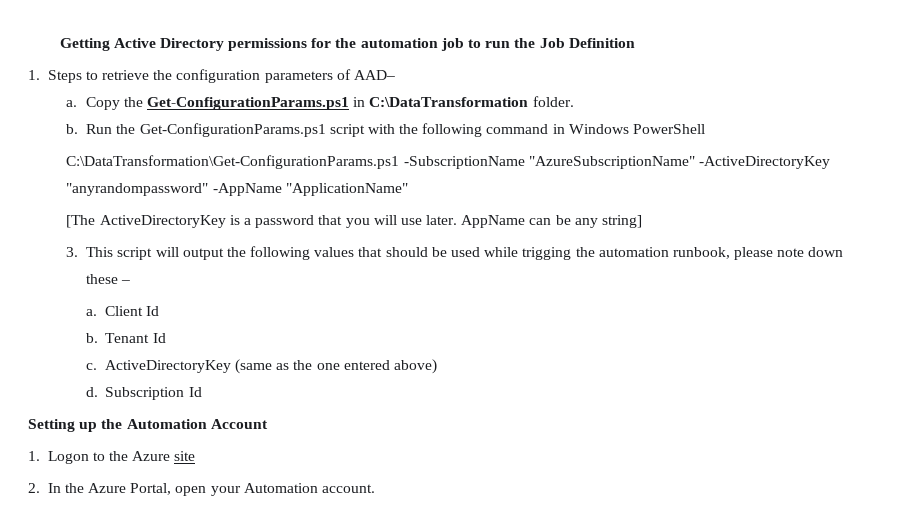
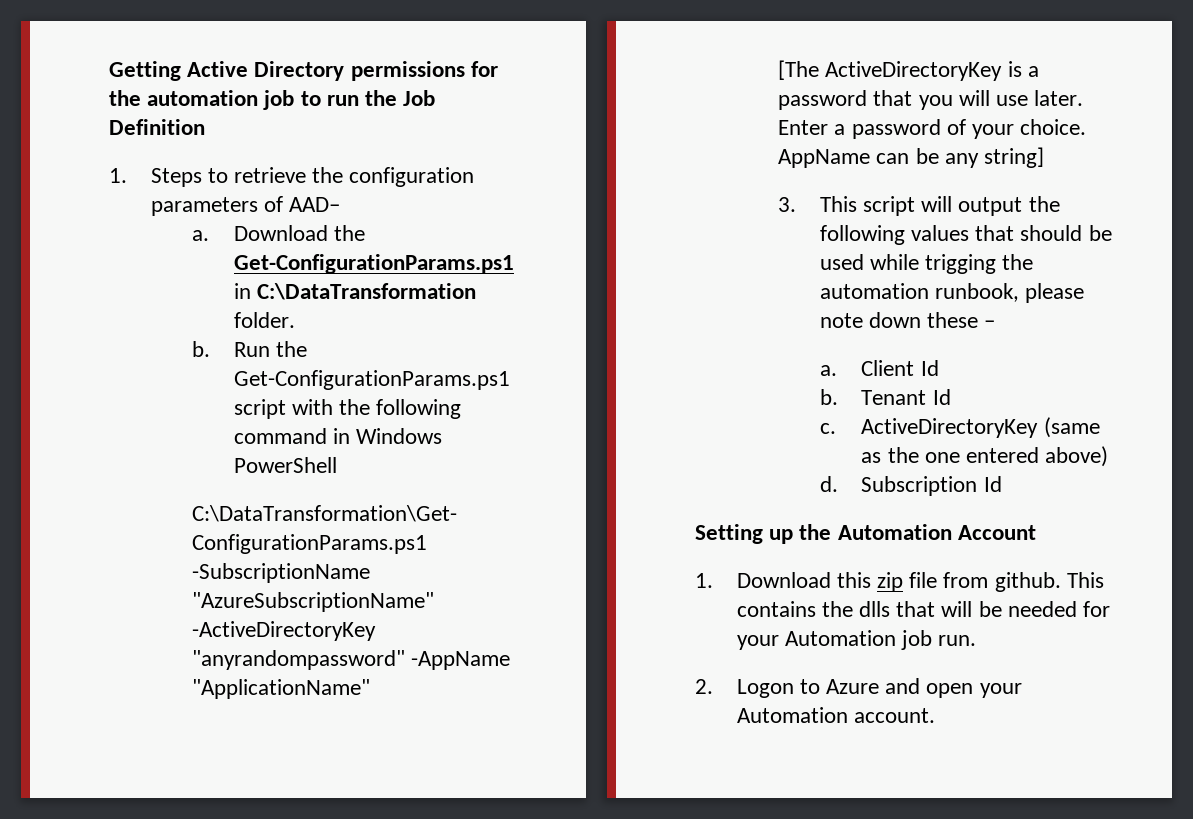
- Copy the Get-ConfigurationParams.ps1 in C:\DataTransformation folder.
+ Download the Get-ConfigurationParams.ps1 in C:\DataTransformation folder.
+ Enter a password of your choice.
- 1. Logon to the Azure site
- 2. In the Azure Portal, open your Automation account.
+ 1. Download this zip file from github. This contains the dlls that will be needed for your Automation job run.
+ 2. Logon to Azure and open your Automation account.

